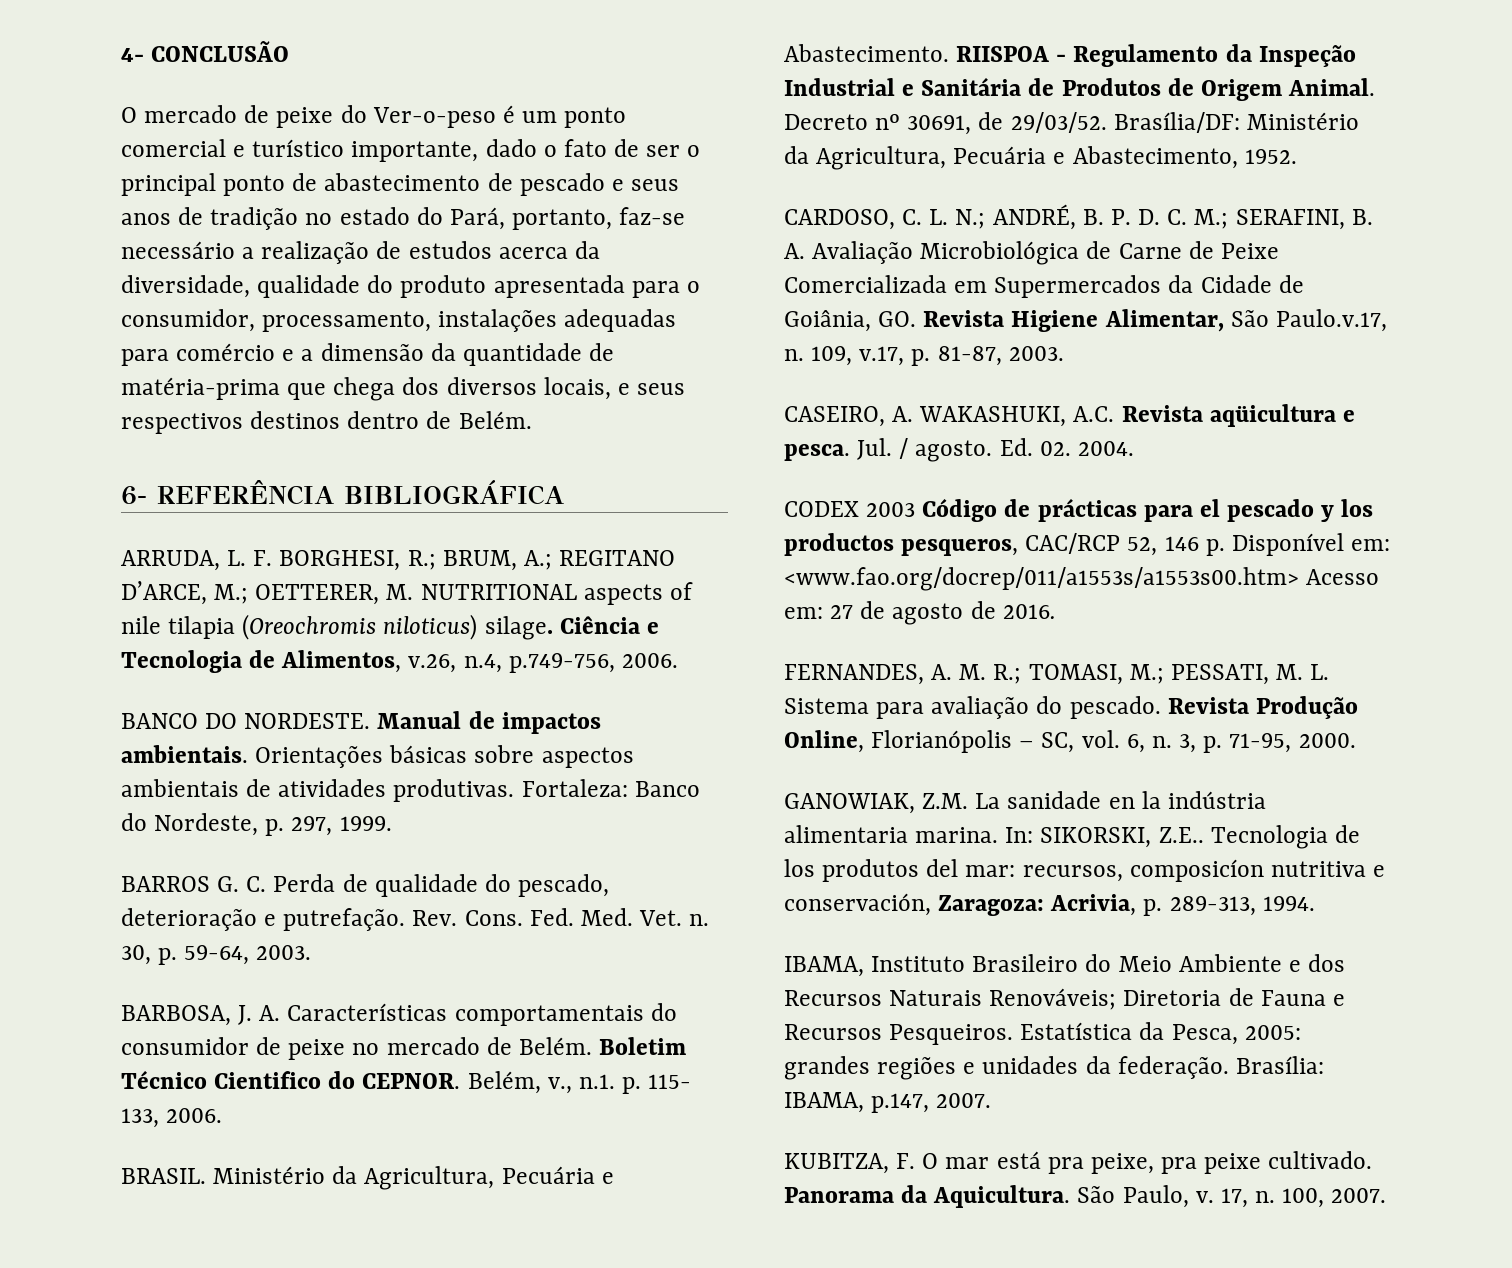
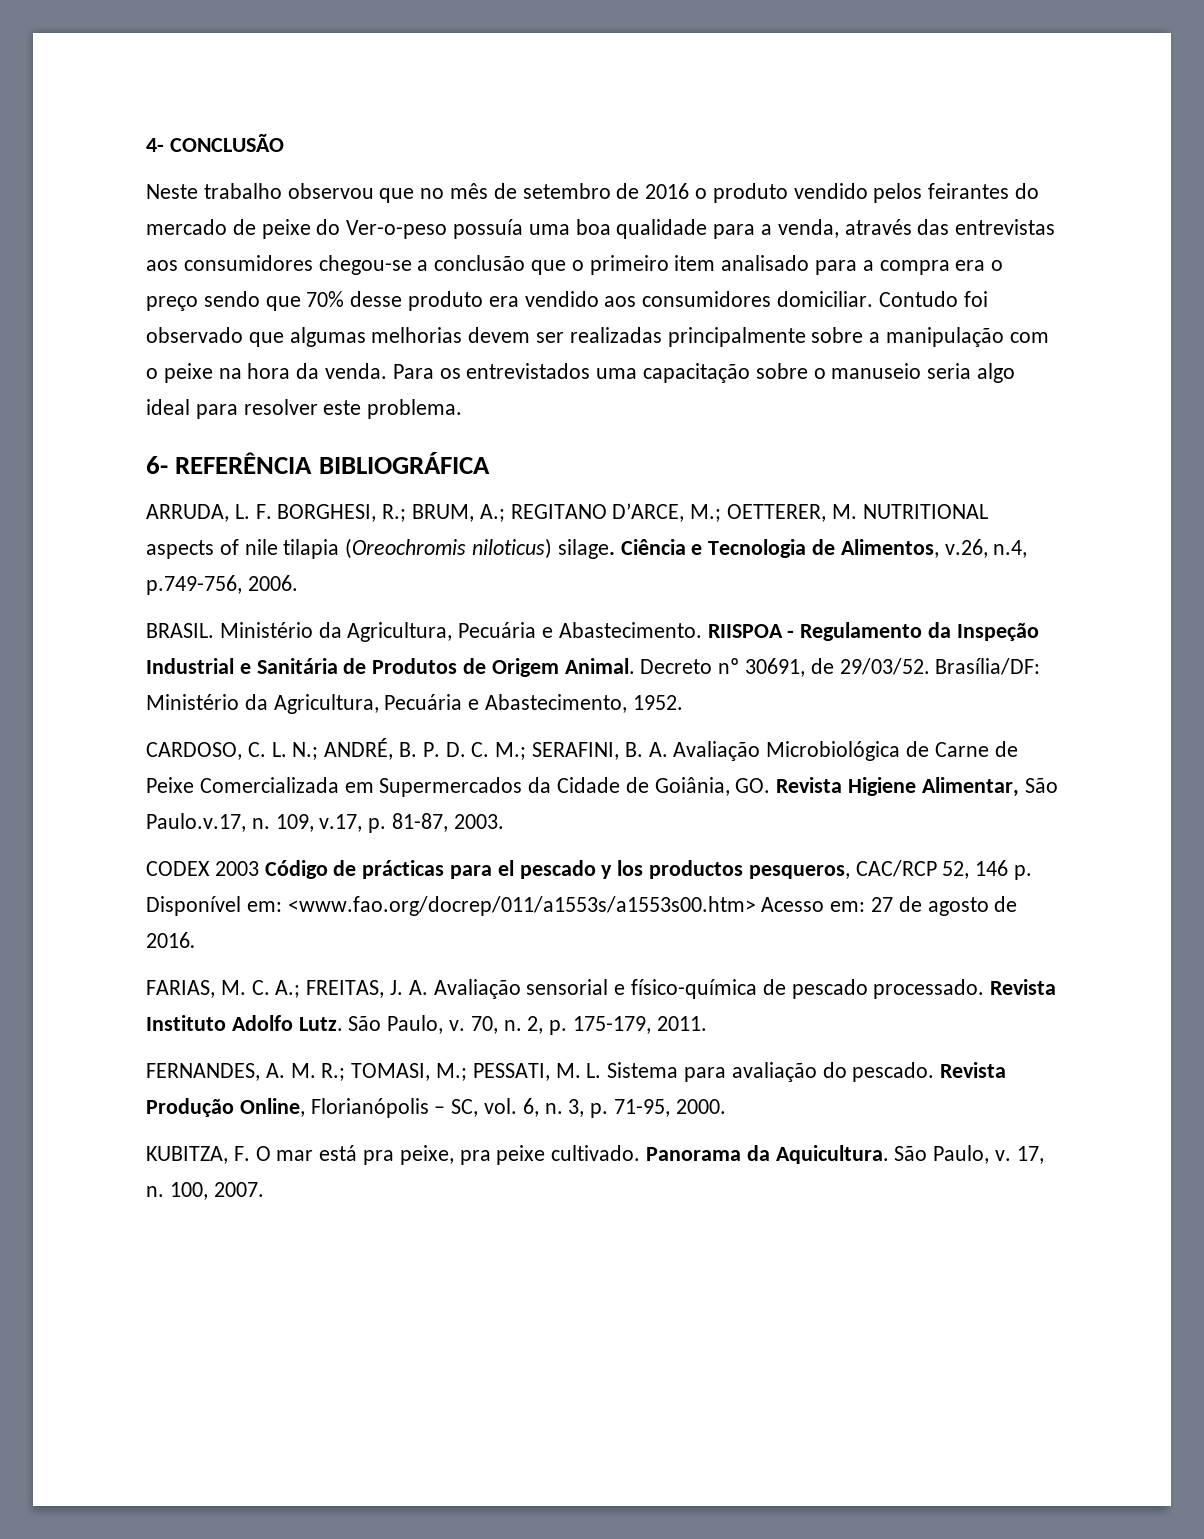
- O mercado de peixe do Ver-o-peso é um ponto comercial e turístico importante, dado o fato de ser o principal ponto de abastecimento de pescado e seus anos de tradição no estado do Pará, portanto, faz-se necessário a realização de estudos acerca da diversidade, qualidade do produto apresentada para o consumidor, processamento, instalações adequadas para comércio e a dimensão da quantidade de matéria-prima que chega dos diversos locais, e seus respectivos destinos dentro de Belém.
+ Neste trabalho observou que no mês de setembro de 2016 o produto vendido pelos feirantes do mercado de peixe do Ver-o-peso possuía uma boa qualidade para a venda, através das entrevistas aos consumidores chegou-se a conclusão que o primeiro item analisado para a compra era o preço sendo que 70% desse produto era vendido aos consumidores domiciliar. Contudo foi observado que algumas melhorias devem ser realizadas principalmente sobre a manipulação com o peixe na hora da venda. Para os entrevistados uma capacitação sobre o manuseio seria algo ideal para resolver este problema.
- BANCO DO NORDESTE. Manual de impactos ambientais. Orientações básicas sobre aspectos ambientais de atividades produtivas. Fortaleza: Banco do Nordeste, p. 297, 1999.
- BARROS G. C. Perda de qualidade do pescado, deterioração e putrefação. Rev. Cons. Fed. Med. Vet. n. 30, p. 59-64, 2003.
- BARBOSA, J. A. Características comportamentais do consumidor de peixe no mercado de Belém. Boletim Técnico Cientifico do CEPNOR. Belém, v., n.1. p. 115- 133, 2006.
- CASEIRO, A. WAKASHUKI, A.C. Revista aqüicultura e pesca. Jul. / agosto. Ed. 02. 2004.
+ FARIAS, M. C. A.; FREITAS, J. A. Avaliação sensorial e físico-química de pescado processado. Revista Instituto Adolfo Lutz. São Paulo, v. 70, n. 2, p. 175-179, 2011.
- GANOWIAK, Z.M. La sanidade en la indústria alimentaria marina. In: SIKORSKI, Z.E.. Tecnologia de los produtos del mar: recursos, composicíon nutritiva e conservación, Zaragoza: Acrivia, p. 289-313, 1994.
- IBAMA, Instituto Brasileiro do Meio Ambiente e dos Recursos Naturais Renováveis; Diretoria de Fauna e Recursos Pesqueiros. Estatística da Pesca, 2005: grandes regiões e unidades da federação. Brasília: IBAMA, p.147, 2007.

